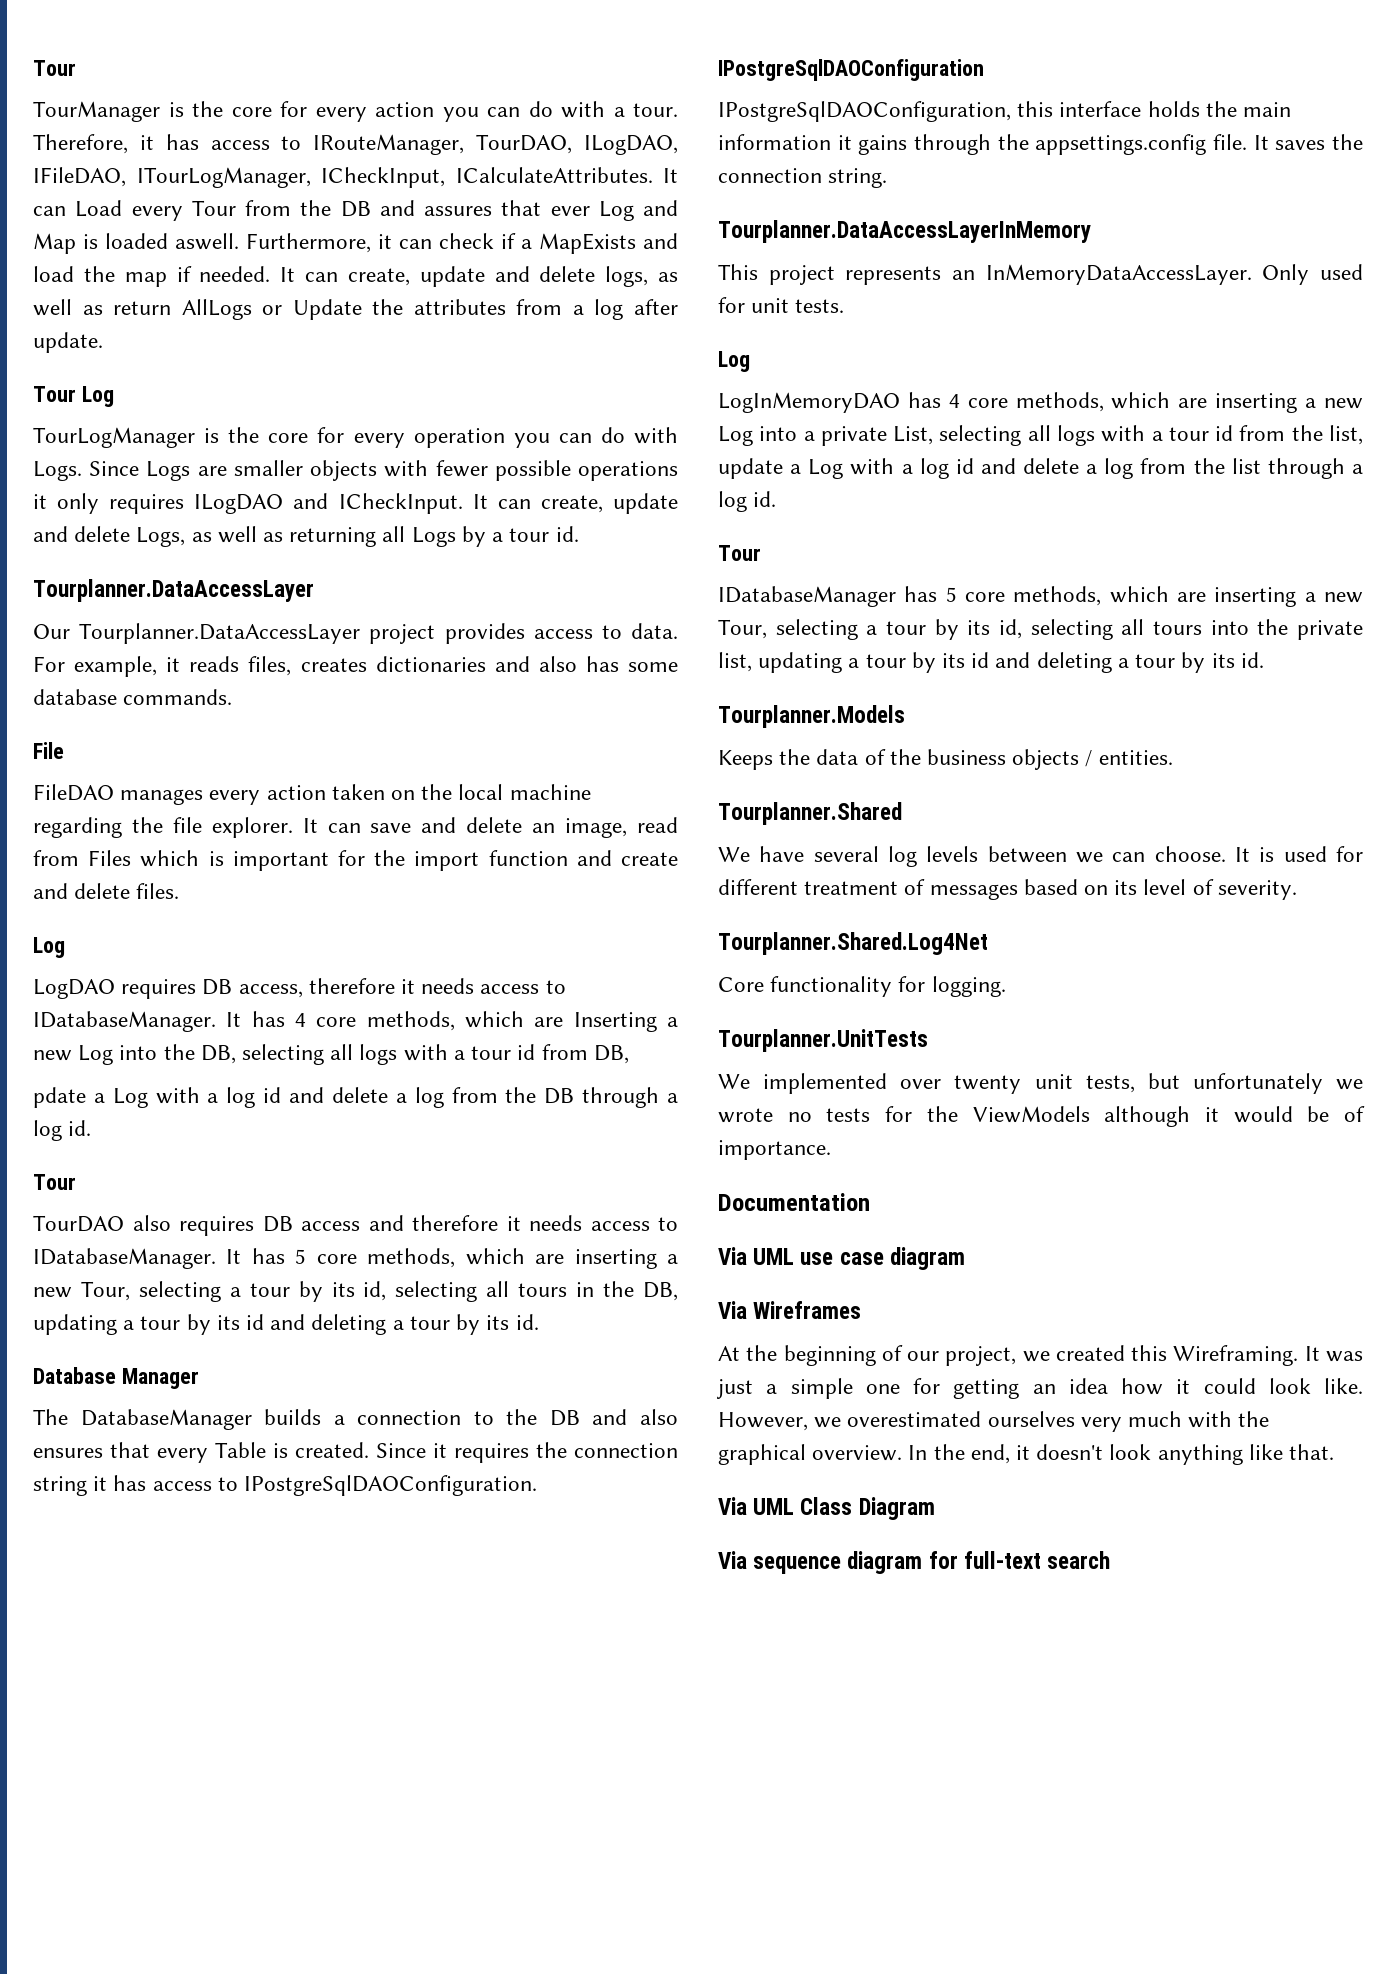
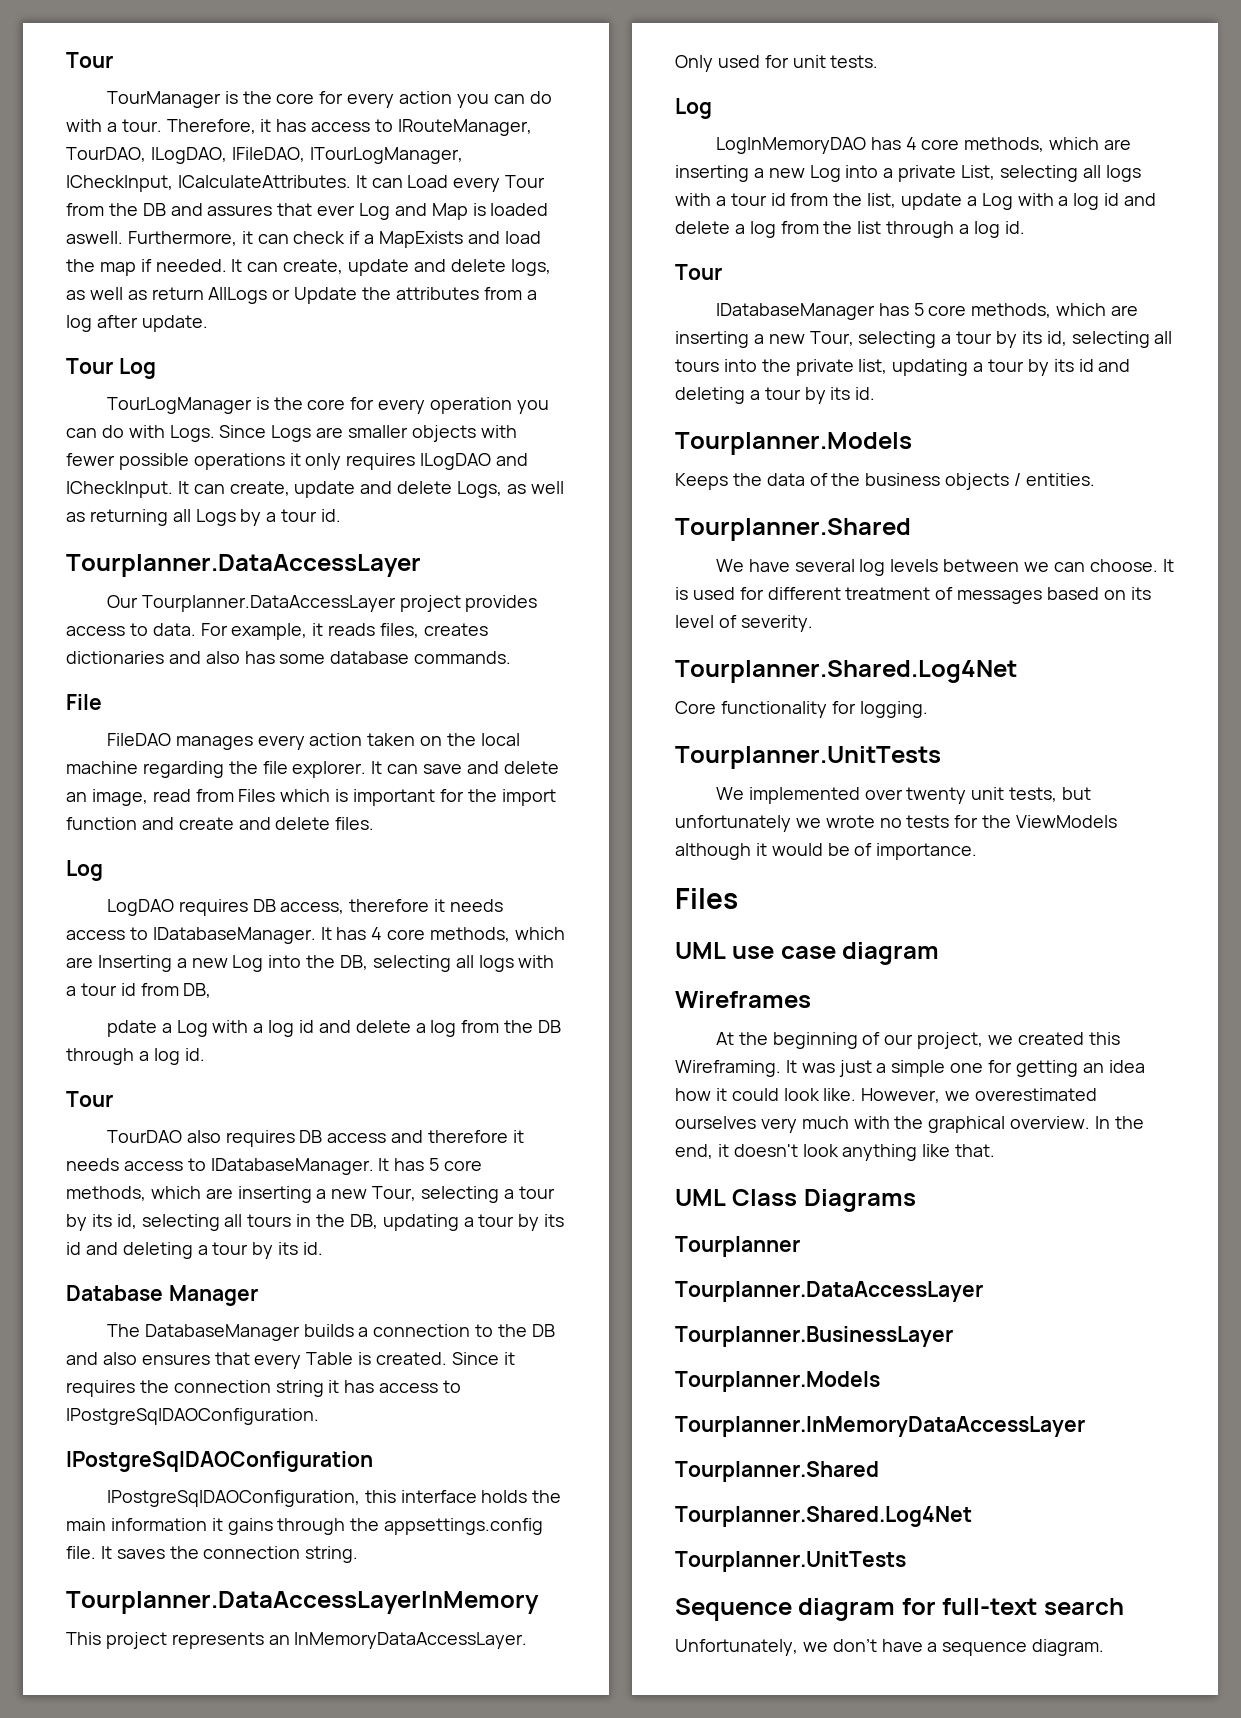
  We implemented over twenty unit tests, but unfortunately we wrote no tests for the ViewModels although it would be of importance.
- Documentation
- Via UML use case diagram
+ Files
+ UML use case diagram
- Via Wireframes
+ Wireframes
- Via UML Class Diagram
- Via sequence diagram for full-text search
+ UML Class Diagrams
+ Tourplanner
+ Tourplanner.DataAccessLayer
+ Tourplanner.BusinessLayer
+ Tourplanner.Models
+ Tourplanner.InMemoryDataAccessLayer
+ Tourplanner.Shared
+ Tourplanner.Shared.Log4Net
+ Tourplanner.UnitTests
+ Sequence diagram for full-text search
+ Unfortunately, we don’t have a sequence diagram.

